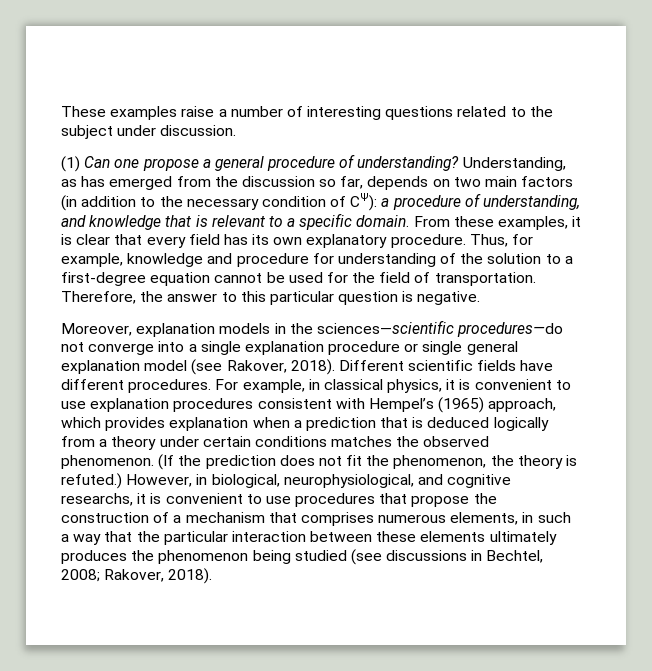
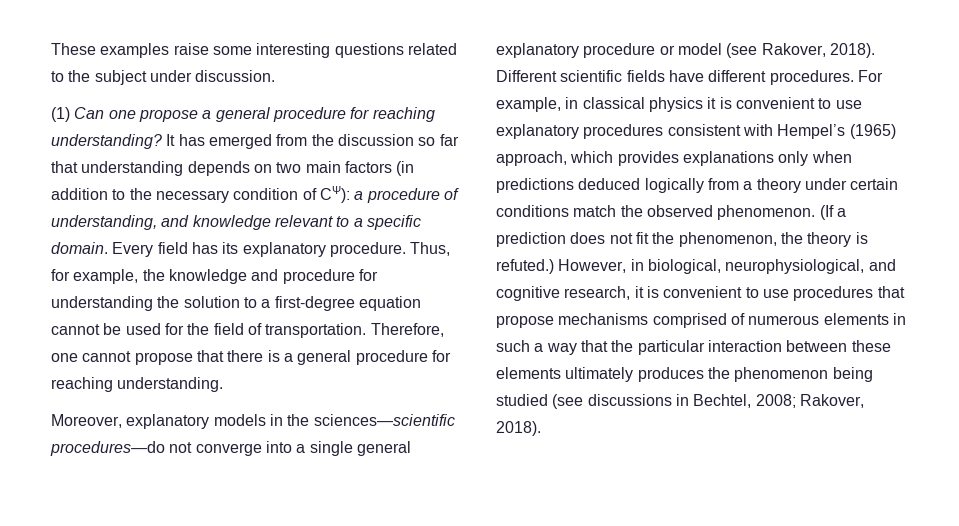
- These examples raise a number of interesting questions related to the subject under discussion.
+ These examples raise some interesting questions related to the subject under discussion.
- (1) Can one propose a general procedure of understanding? Understanding, as has emerged from the discussion so far, depends on two main factors (in addition to the necessary condition of CΨ): a procedure of understanding, and knowledge that is relevant to a specific domain.
+ (1) Can one propose a general procedure for reaching understanding? It has emerged from the discussion so far that understanding depends on two main factors (in addition to the necessary condition of CΨ): a procedure of understanding, and knowledge relevant to a specific domain.
- From these examples, it is clear that every field has its own explanatory procedure.
+ Every field has its explanatory procedure.
- Thus, for example, knowledge and procedure for understanding of the solution to a first-degree equation cannot be used for the field of transportation.
+ Thus, for example, the knowledge and procedure for understanding the solution to a first-degree equation cannot be used for the field of transportation.
- Therefore, the answer to this particular question is negative.
+ Therefore, one cannot propose that there is a general procedure for reaching understanding.
- Moreover, explanation models in the sciences—scientific procedures—do not converge into a single explanation procedure or single general explanation model (see Rakover, 2018).
+ Moreover, explanatory models in the sciences—scientific procedures—do not converge into a single general explanatory procedure or model (see Rakover, 2018).
- For example, in classical physics, it is convenient to use explanation procedures consistent with Hempel’s (1965) approach, which provides explanation when a prediction that is deduced logically from a theory under certain conditions matches the observed phenomenon.
+ For example, in classical physics it is convenient to use explanatory procedures consistent with Hempel’s (1965) approach, which provides explanations only when predictions deduced logically from a theory under certain conditions match the observed phenomenon.
- (If the prediction does not fit the phenomenon, the theory is refuted.)
+ (If a prediction does not fit the phenomenon, the theory is refuted.)
- However, in biological, neurophysiological, and cognitive researchs, it is convenient to use procedures that propose the construction of a mechanism that comprises numerous elements, in such a way that the particular interaction between these elements ultimately produces the phenomenon being studied (see discussions in Bechtel, 2008; Rakover, 2018).
+ However, in biological, neurophysiological, and cognitive research, it is convenient to use procedures that propose mechanisms comprised of numerous elements in such a way that the particular interaction between these elements ultimately produces the phenomenon being studied (see discussions in Bechtel, 2008; Rakover, 2018).

